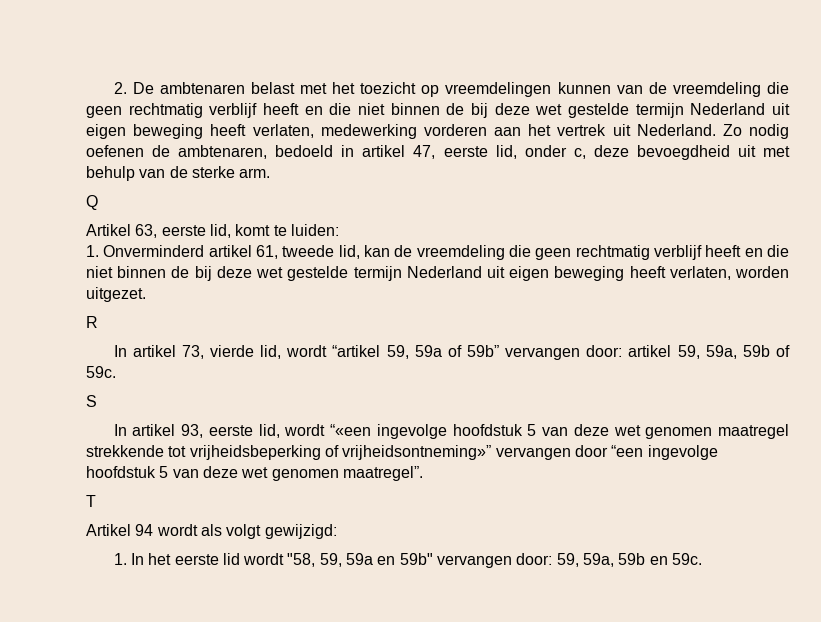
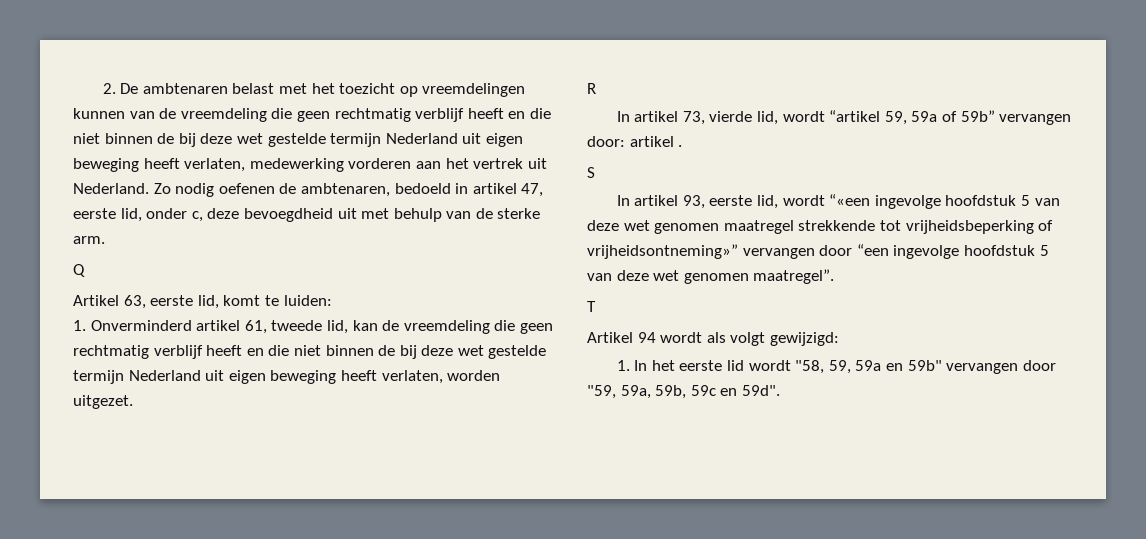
- In artikel 73, vierde lid, wordt “artikel 59, 59a of 59b” vervangen door: artikel 59, 59a, 59b of 59c.
+ In artikel 73, vierde lid, wordt “artikel 59, 59a of 59b” vervangen door: artikel .
- 1. In het eerste lid wordt "58, 59, 59a en 59b" vervangen door: 59, 59a, 59b en 59c.
+ 1. In het eerste lid wordt "58, 59, 59a en 59b" vervangen door "59, 59a, 59b, 59c en 59d".

